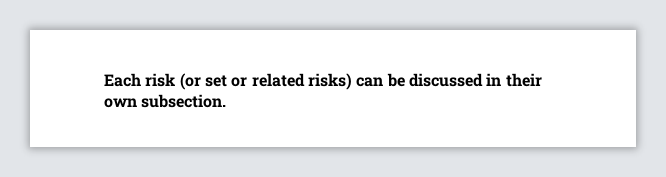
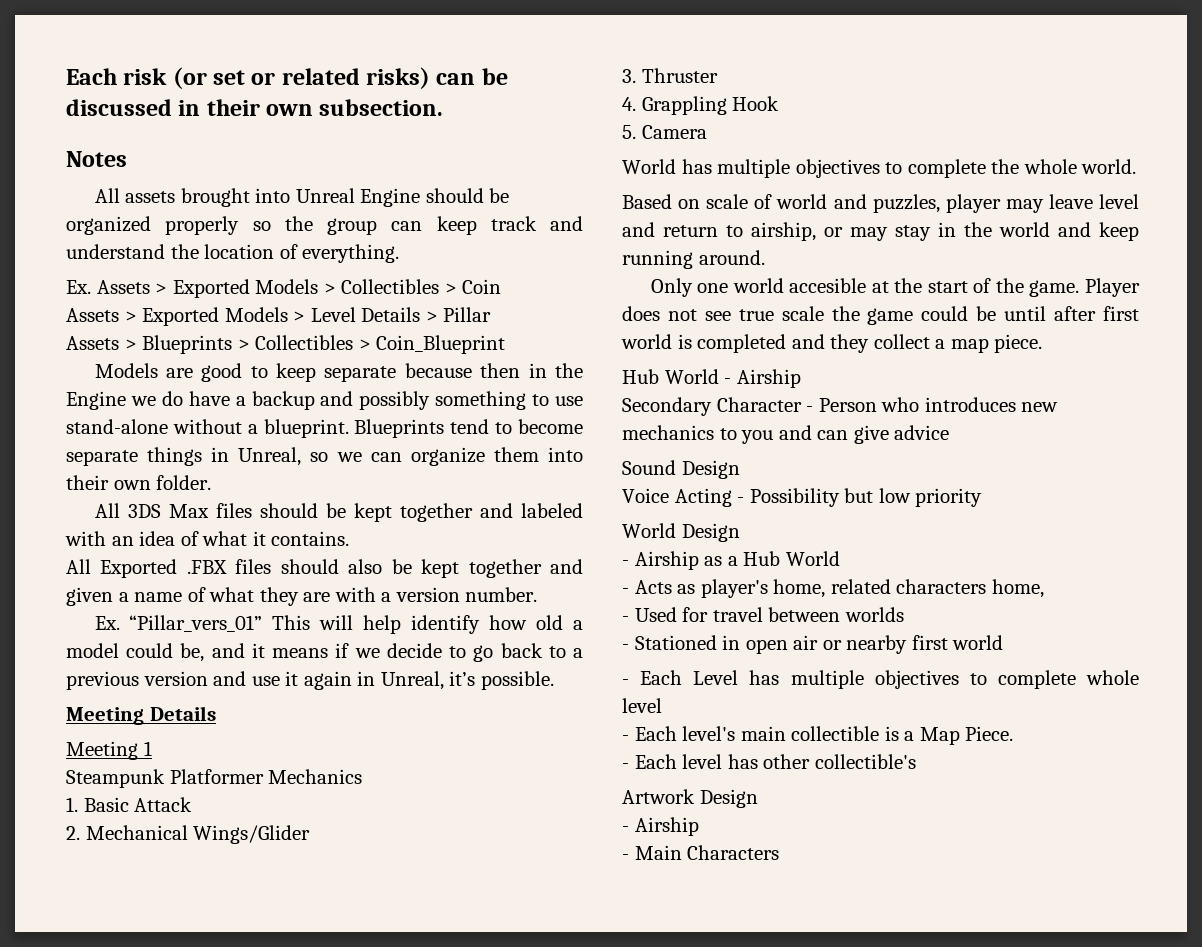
+ Notes
+ All assets brought into Unreal Engine should be organized properly so the group can keep track and understand the location of everything.
+ Ex. Assets > Exported Models > Collectibles > Coin
+ Assets > Exported Models > Level Details > Pillar
+ Assets > Blueprints > Collectibles > Coin_Blueprint
+ Models are good to keep separate because then in the Engine we do have a backup and possibly something to use stand-alone without a blueprint. Blueprints tend to become separate things in Unreal, so we can organize them into their own folder.
+ All 3DS Max files should be kept together and labeled with an idea of what it contains.
+ All Exported .FBX files should also be kept together and given a name of what they are with a version number.
+ Ex. “Pillar_vers_01” This will help identify how old a model could be, and it means if we decide to go back to a previous version and use it again in Unreal, it’s possible.
+ Meeting Details
+ Meeting 1
+ Steampunk Platformer Mechanics
+ 1. Basic Attack
+ 2. Mechanical Wings/Glider
+ 3. Thruster
+ 4. Grappling Hook
+ 5. Camera
+ World has multiple objectives to complete the whole world.
+ Based on scale of world and puzzles, player may leave level and return to airship, or may stay in the world and keep running around.
+ Only one world accesible at the start of the game. Player does not see true scale the game could be until after first world is completed and they collect a map piece.
+ Hub World - Airship
+ Secondary Character - Person who introduces new mechanics to you and can give advice
+ Sound Design
+ Voice Acting - Possibility but low priority
+ World Design
+ - Airship as a Hub World
+ - Acts as player's home, related characters home,
+ - Used for travel between worlds
+ - Stationed in open air or nearby first world
+ - Each Level has multiple objectives to complete whole level
+ - Each level's main collectible is a Map Piece.
+ - Each level has other collectible's
+ Artwork Design
+ - Airship
+ - Main Characters

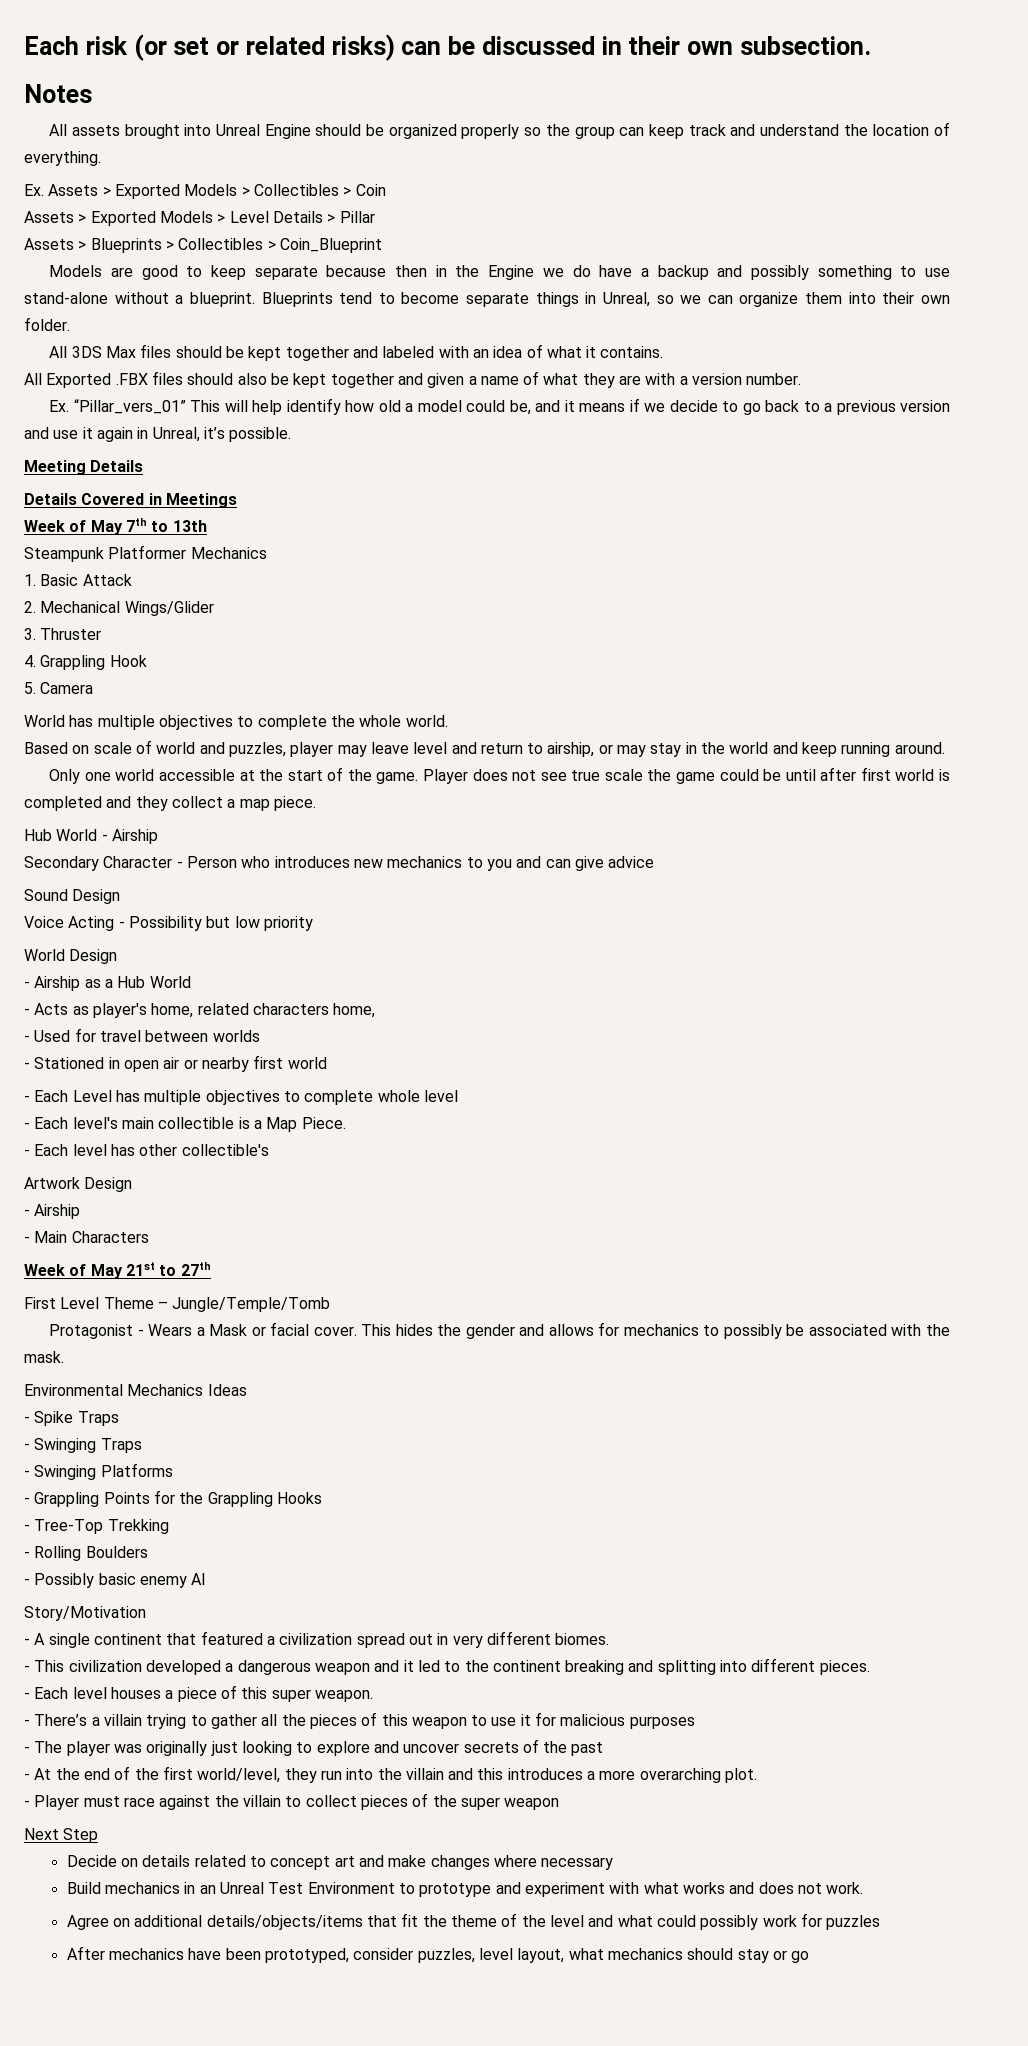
- Meeting 1
+ Details Covered in Meetings
+ Week of May 7th to 13th
- Only one world accesible at the start of the game.
+ Only one world accessible at the start of the game.
+ Week of May 21st to 27th
+ First Level Theme – Jungle/Temple/Tomb
+ Protagonist - Wears a Mask or facial cover. This hides the gender and allows for mechanics to possibly be associated with the mask.
+ Environmental Mechanics Ideas
+ - Spike Traps
+ - Swinging Traps
+ - Swinging Platforms
+ - Grappling Points for the Grappling Hooks
+ - Tree-Top Trekking
+ - Rolling Boulders
+ - Possibly basic enemy AI
+ Story/Motivation
+ - A single continent that featured a civilization spread out in very different biomes.
+ - This civilization developed a dangerous weapon and it led to the continent breaking and splitting into different pieces.
+ - Each level houses a piece of this super weapon.
+ - There’s a villain trying to gather all the pieces of this weapon to use it for malicious purposes
+ - The player was originally just looking to explore and uncover secrets of the past
+ - At the end of the first world/level, they run into the villain and this introduces a more overarching plot.
+ - Player must race against the villain to collect pieces of the super weapon
+ Next Step
+ Decide on details related to concept art and make changes where necessary
+ Build mechanics in an Unreal Test Environment to prototype and experiment with what works and does not work.
+ Agree on additional details/objects/items that fit the theme of the level and what could possibly work for puzzles
+ After mechanics have been prototyped, consider puzzles, level layout, what mechanics should stay or go

